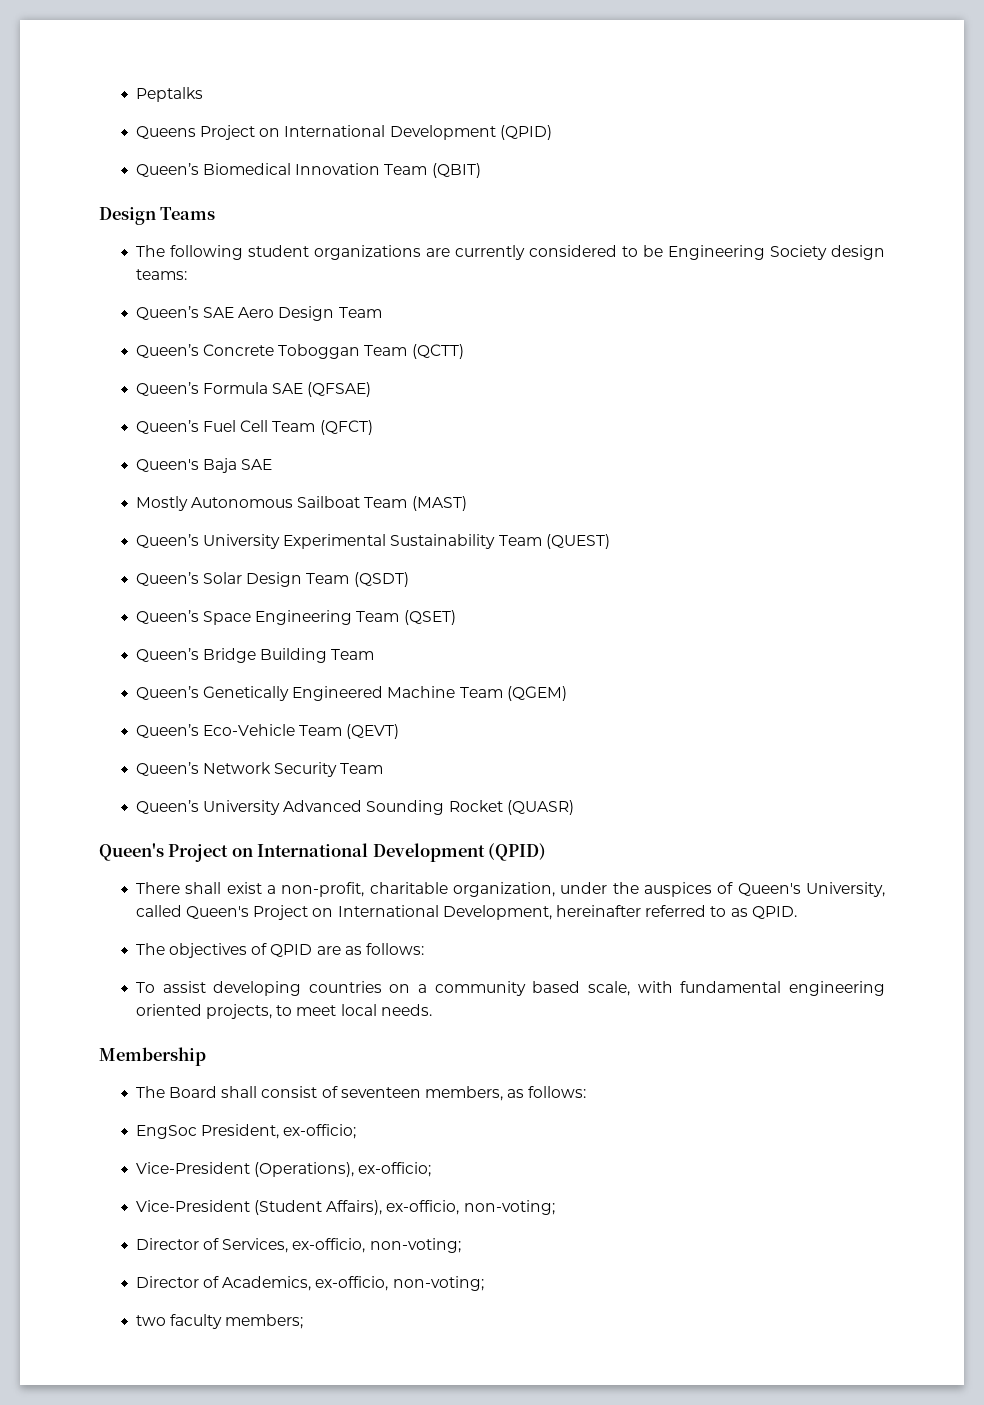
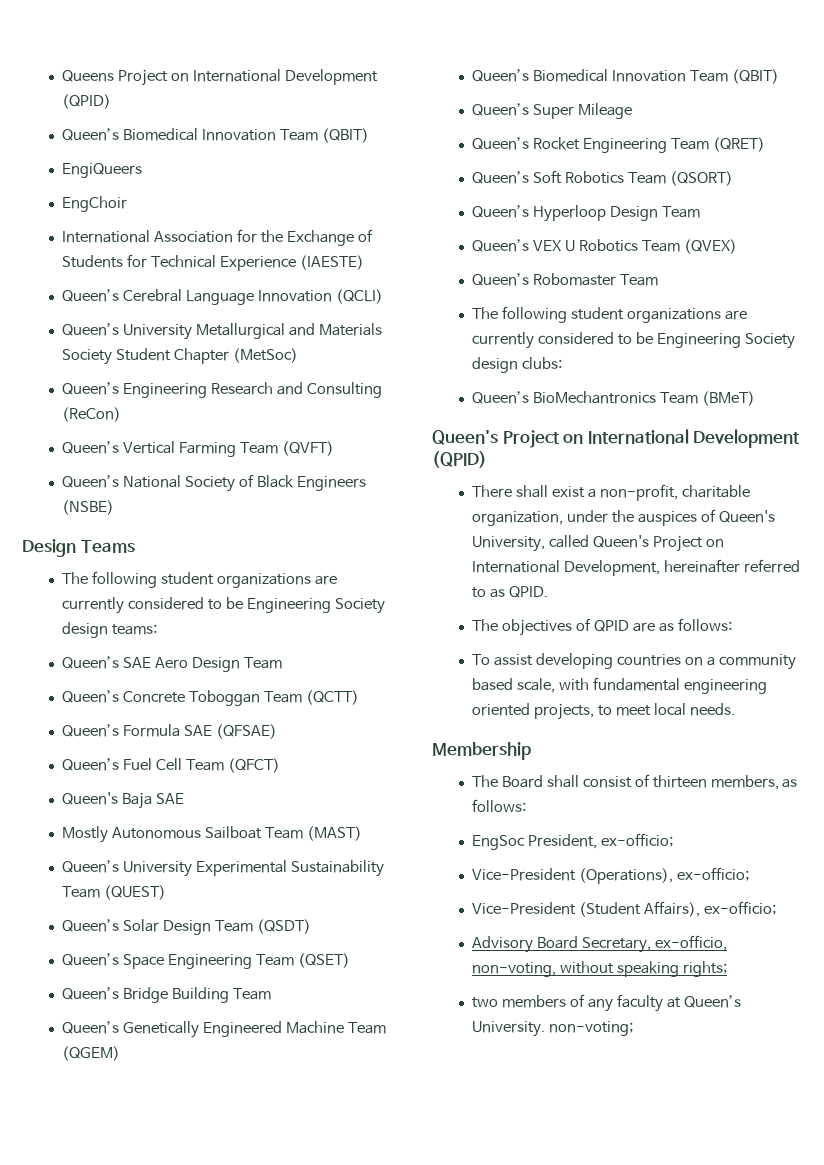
- Peptalks
+ EngiQueers
+ EngChoir
+ International Association for the Exchange of Students for Technical Experience (IAESTE)
+ Queen’s Cerebral Language Innovation (QCLI)
+ Queen’s University Metallurgical and Materials Society Student Chapter (MetSoc)
+ Queen’s Engineering Research and Consulting (ReCon)
+ Queen’s Vertical Farming Team (QVFT)
+ Queen’s National Society of Black Engineers (NSBE)
  Queen’s Genetically Engineered Machine Team (QGEM)
- Queen’s Eco-Vehicle Team (QEVT)
- Queen’s Network Security Team
- Queen’s University Advanced Sounding Rocket (QUASR)
+ Queen’s Biomedical Innovation Team (QBIT)
+ Queen’s Super Mileage
+ Queen’s Rocket Engineering Team (QRET)
+ Queen’s Soft Robotics Team (QSORT)
+ Queen’s Hyperloop Design Team
+ Queen’s VEX U Robotics Team (QVEX)
+ Queen’s Robomaster Team
+ The following student organizations are currently considered to be Engineering Society design clubs:
+ Queen’s BioMechantronics Team (BMeT)
- The Board shall consist of seventeen members, as follows:
+ The Board shall consist of thirteen members, as follows:
- Vice-President (Student Affairs), ex-officio, non-voting;
- Director of Services, ex-officio, non-voting;
- Director of Academics, ex-officio, non-voting;
- two faculty members;
+ Vice-President (Student Affairs), ex-officio;
+ Advisory Board Secretary, ex-officio, non-voting, without speaking rights;
+ two members of any faculty at Queen’s University. non-voting;

